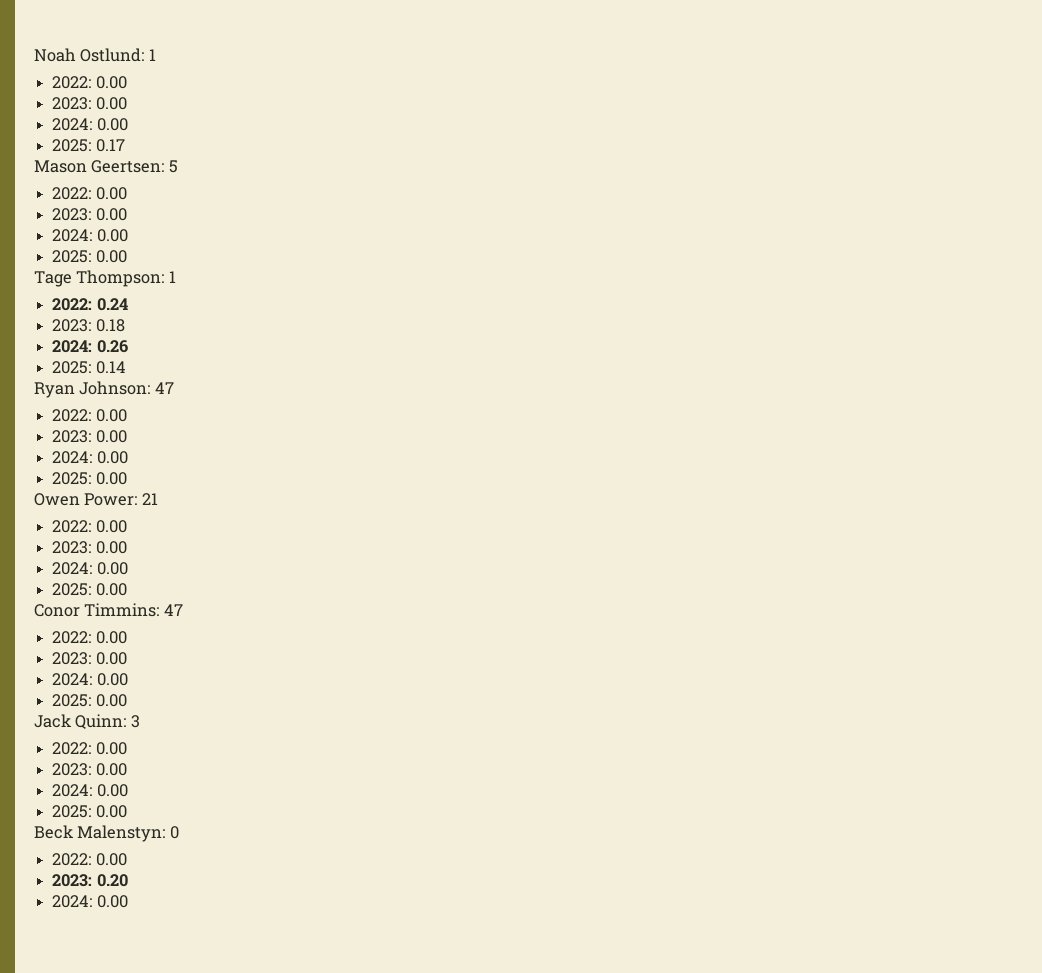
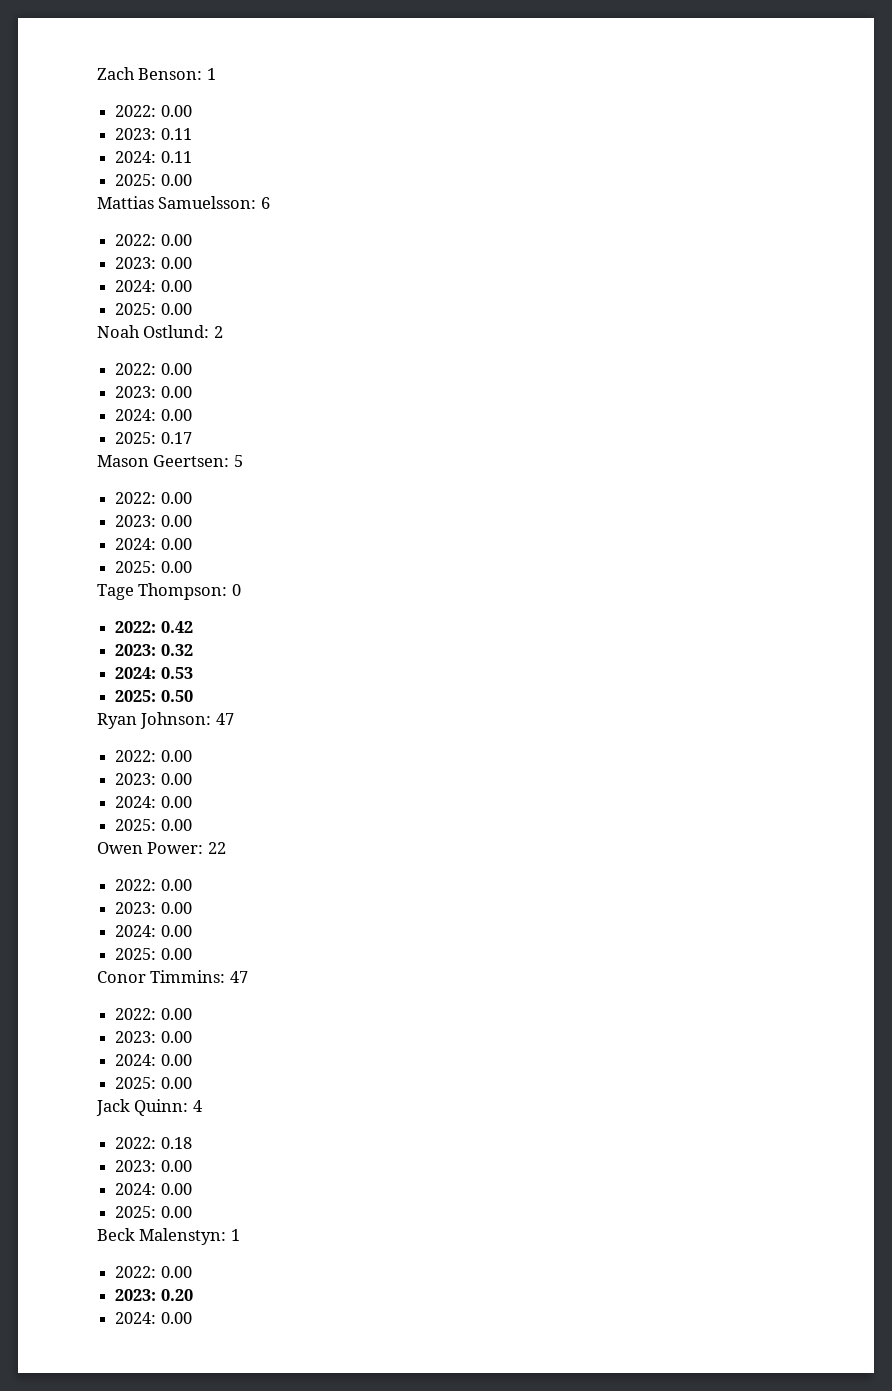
+ Zach Benson: 1
+ 2022: 0.00
+ 2023: 0.11
+ 2024: 0.11
+ 2025: 0.00
+ Mattias Samuelsson: 6
+ 2022: 0.00
+ 2023: 0.00
+ 2024: 0.00
+ 2025: 0.00
- Noah Ostlund: 1
+ Noah Ostlund: 2
- Tage Thompson: 1
- 2022: 0.24
- 2023: 0.18
- 2024: 0.26
- 2025: 0.14
+ Tage Thompson: 0
+ 2022: 0.42
+ 2023: 0.32
+ 2024: 0.53
+ 2025: 0.50
- Owen Power: 21
+ Owen Power: 22
- Jack Quinn: 3
- 2022: 0.00
+ Jack Quinn: 4
+ 2022: 0.18
- Beck Malenstyn: 0
+ Beck Malenstyn: 1

